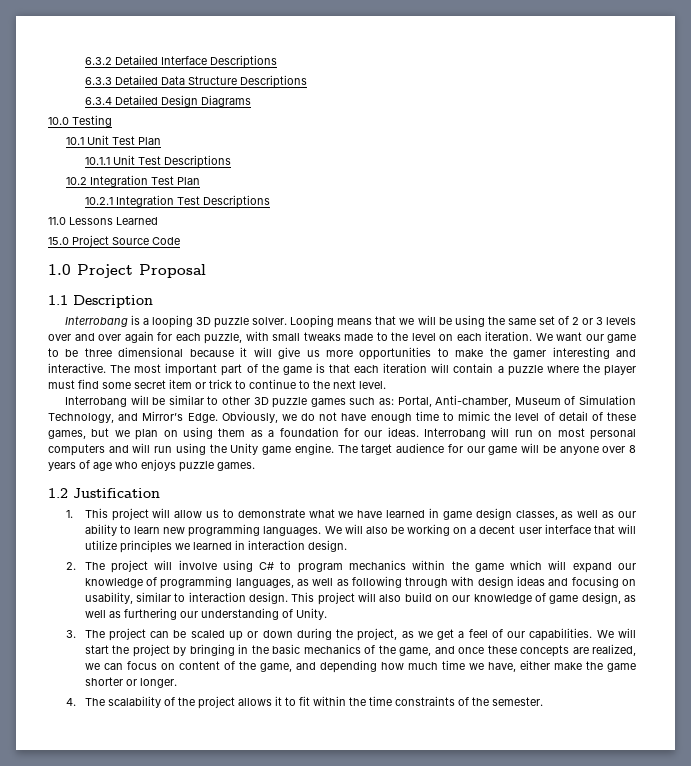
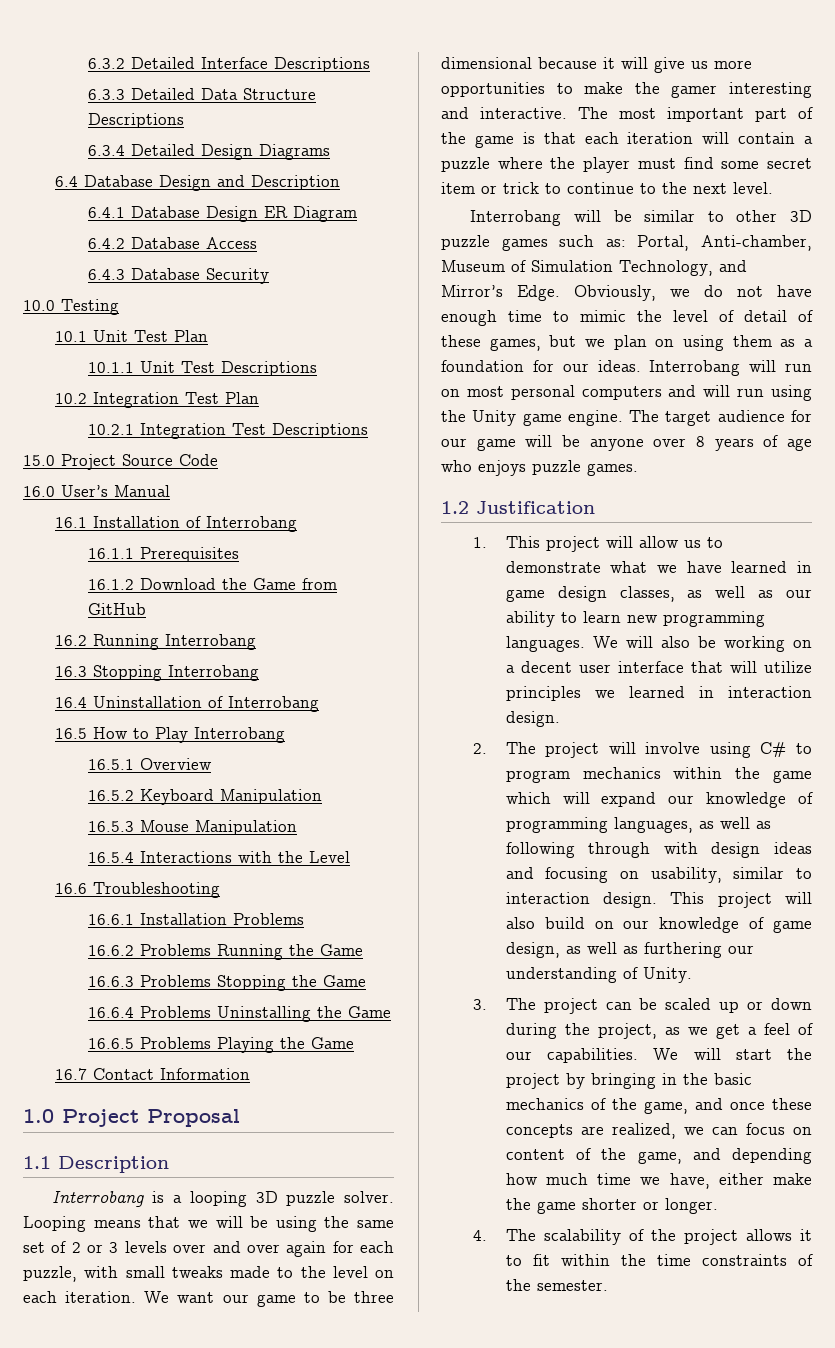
+ 6.4 Database Design and Description
+ 6.4.1 Database Design ER Diagram
+ 6.4.2 Database Access
+ 6.4.3 Database Security
- 11.0 Lessons Learned
+ 16.0 User’s Manual
+ 16.1 Installation of Interrobang
+ 16.1.1 Prerequisites
+ 16.1.2 Download the Game from GitHub
+ 16.2 Running Interrobang
+ 16.3 Stopping Interrobang
+ 16.4 Uninstallation of Interrobang
+ 16.5 How to Play Interrobang
+ 16.5.1 Overview
+ 16.5.2 Keyboard Manipulation
+ 16.5.3 Mouse Manipulation
+ 16.5.4 Interactions with the Level
+ 16.6 Troubleshooting
+ 16.6.1 Installation Problems
+ 16.6.2 Problems Running the Game
+ 16.6.3 Problems Stopping the Game
+ 16.6.4 Problems Uninstalling the Game
+ 16.6.5 Problems Playing the Game
+ 16.7 Contact Information

